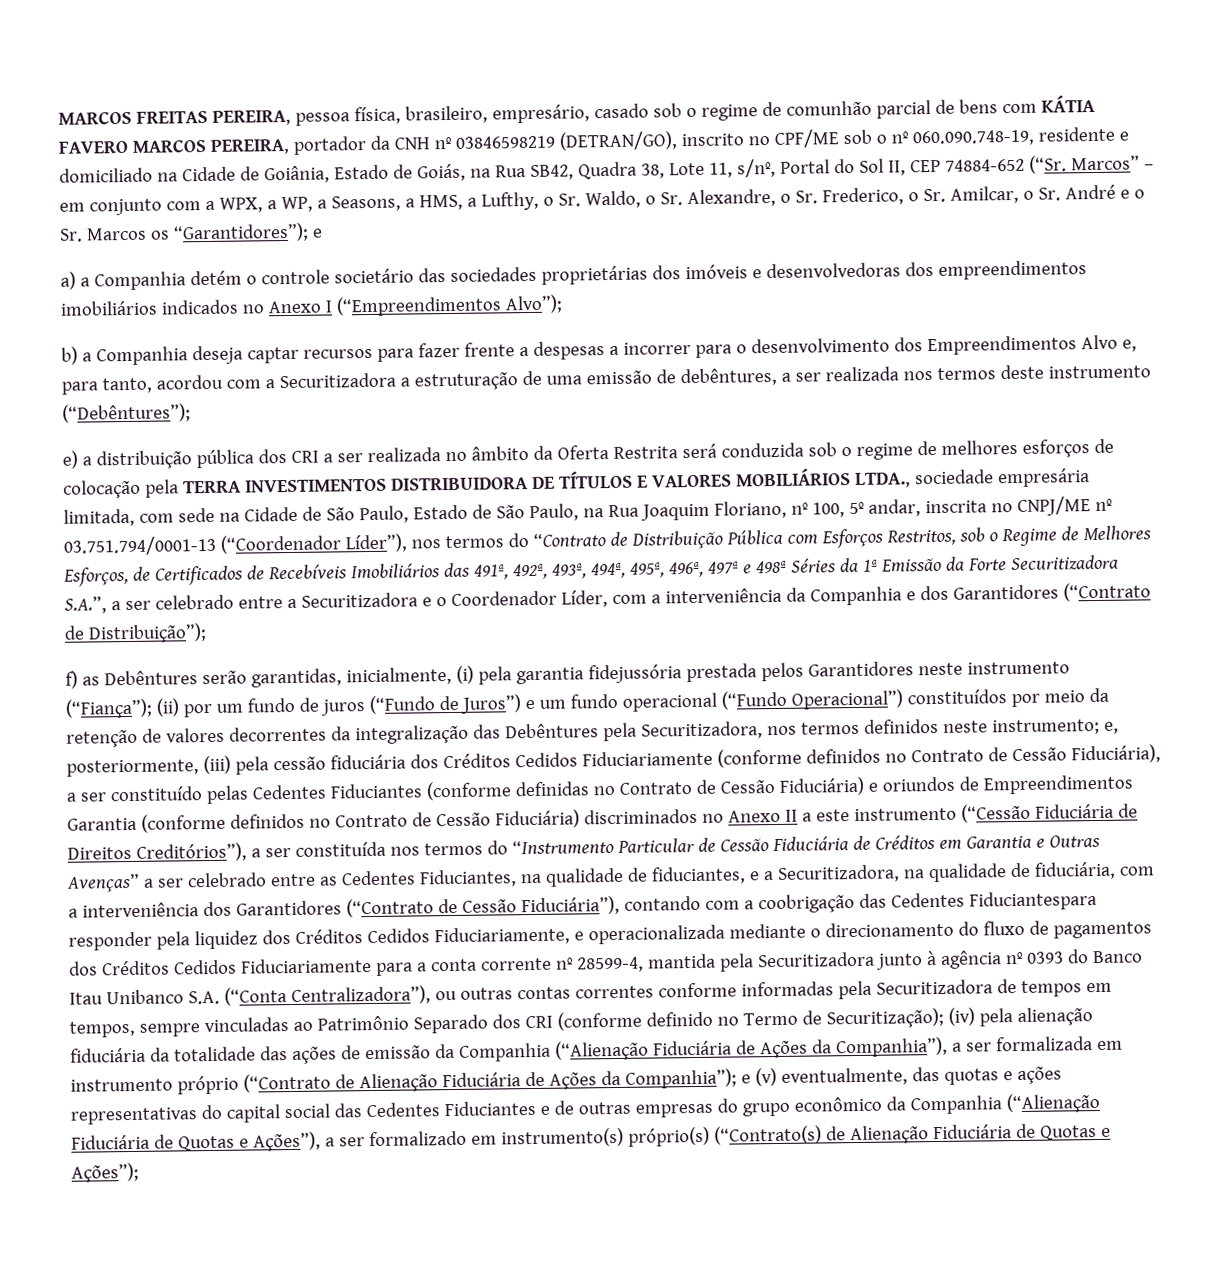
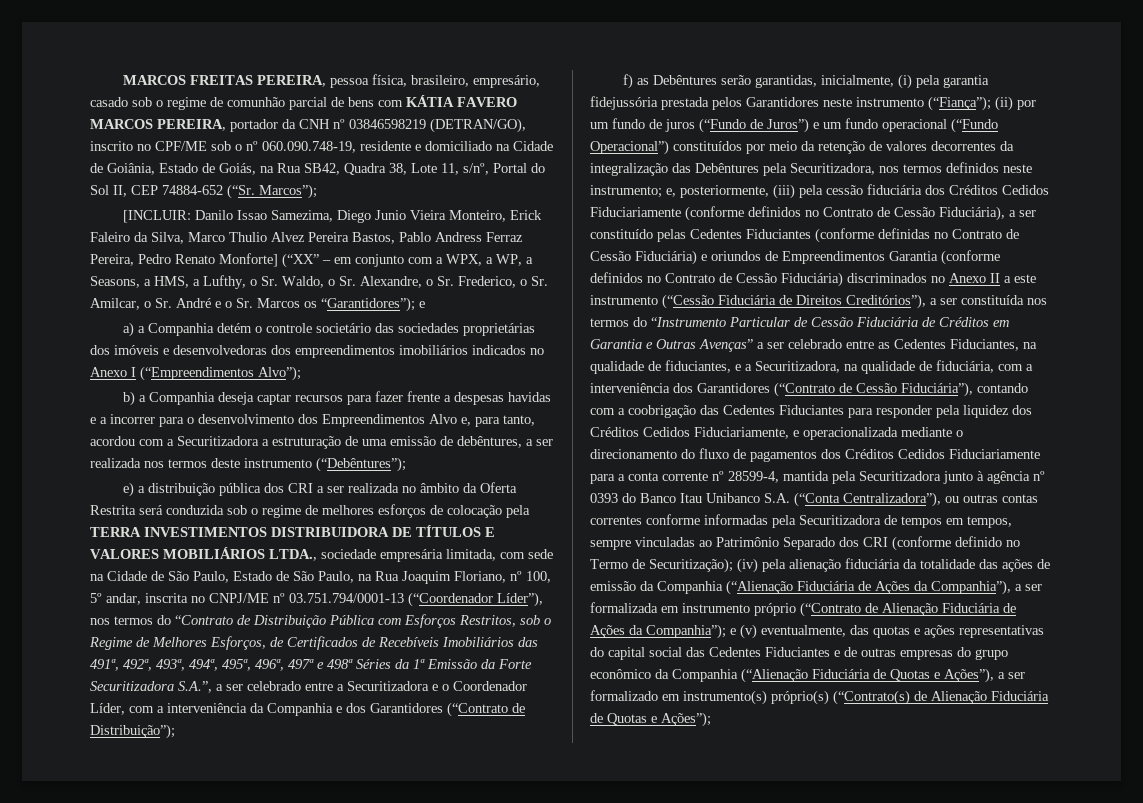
- MARCOS FREITAS PEREIRA, pessoa física, brasileiro, empresário, casado sob o regime de comunhão parcial de bens com KÁTIA FAVERO MARCOS PEREIRA, portador da CNH nº 03846598219 (DETRAN/GO), inscrito no CPF/ME sob o nº 060.090.748-19, residente e domiciliado na Cidade de Goiânia, Estado de Goiás, na Rua SB42, Quadra 38, Lote 11, s/nº, Portal do Sol II, CEP 74884-652 (“Sr. Marcos” – em conjunto com a WPX, a WP, a Seasons, a HMS, a Lufthy, o Sr. Waldo, o Sr. Alexandre, o Sr. Frederico, o Sr. Amilcar, o Sr. André e o Sr. Marcos os “Garantidores”);
+ MARCOS FREITAS PEREIRA, pessoa física, brasileiro, empresário, casado sob o regime de comunhão parcial de bens com KÁTIA FAVERO MARCOS PEREIRA, portador da CNH nº 03846598219 (DETRAN/GO), inscrito no CPF/ME sob o nº 060.090.748-19, residente e domiciliado na Cidade de Goiânia, Estado de Goiás, na Rua SB42, Quadra 38, Lote 11, s/nº, Portal do Sol II, CEP 74884-652 (“Sr. Marcos”);
+ [INCLUIR: Danilo Issao Samezima, Diego Junio Vieira Monteiro, Erick Faleiro da Silva, Marco Thulio Alvez Pereira Bastos, Pablo Andress Ferraz Pereira, Pedro Renato Monforte] (“XX” – em conjunto com a WPX, a WP, a Seasons, a HMS, a Lufthy, o Sr. Waldo, o Sr. Alexandre, o Sr. Frederico, o Sr. Amilcar, o Sr. André e o Sr. Marcos os “Garantidores”);
- b) a Companhia deseja captar recursos para fazer frente a despesas a incorrer para o desenvolvimento dos Empreendimentos Alvo e, para tanto, acordou com a Securitizadora a estruturação de uma emissão de debêntures, a ser realizada nos termos deste instrumento (“Debêntures”);
+ b) a Companhia deseja captar recursos para fazer frente a despesas havidas e a incorrer para o desenvolvimento dos Empreendimentos Alvo e, para tanto, acordou com a Securitizadora a estruturação de uma emissão de debêntures, a ser realizada nos termos deste instrumento (“Debêntures”);
- e, posteriormente, (iii) pela cessão fiduciária dos Créditos Cedidos Fiduciariamente (conforme definidos no Contrato de Cessão Fiduciária), a ser constituído pelas Cedentes Fiduciantes (conforme definidas no Contrato de Cessão Fiduciária) e oriundos de Empreendimentos Garantia (conforme definidos no Contrato de Cessão Fiduciária) discriminados no Anexo II a este instrumento (“Cessão Fiduciária de Direitos Creditórios”), a ser constituída nos termos do “Instrumento Particular de Cessão Fiduciária de Créditos em Garantia e Outras Avenças” a ser celebrado entre as Cedentes Fiduciantes, na qualidade de fiduciantes, e a Securitizadora, na qualidade de fiduciária, com a interveniência dos Garantidores (“Contrato de Cessão Fiduciária”), contando com a coobrigação das Cedentes Fiduciantespara responder pela liquidez dos Créditos Cedidos Fiduciariamente, e operacionalizada mediante o direcionamento do fluxo de pagamentos dos Créditos Cedidos Fiduciariamente para a conta corrente nº 28599-4, mantida pela Securitizadora junto à agência nº 0393 do Banco Itau Unibanco S.A. (“Conta Centralizadora”), ou outras contas correntes conforme informadas pela Securitizadora de tempos em tempos, sempre vinculadas ao Patrimônio Separado dos CRI (conforme definido no Termo de Securitização);
+ e, posteriormente, (iii) pela cessão fiduciária dos Créditos Cedidos Fiduciariamente (conforme definidos no Contrato de Cessão Fiduciária), a ser constituído pelas Cedentes Fiduciantes (conforme definidas no Contrato de Cessão Fiduciária) e oriundos de Empreendimentos Garantia (conforme definidos no Contrato de Cessão Fiduciária) discriminados no Anexo II a este instrumento (“Cessão Fiduciária de Direitos Creditórios”), a ser constituída nos termos do “Instrumento Particular de Cessão Fiduciária de Créditos em Garantia e Outras Avenças” a ser celebrado entre as Cedentes Fiduciantes, na qualidade de fiduciantes, e a Securitizadora, na qualidade de fiduciária, com a interveniência dos Garantidores (“Contrato de Cessão Fiduciária”), contando com a coobrigação das Cedentes Fiduciantes para responder pela liquidez dos Créditos Cedidos Fiduciariamente, e operacionalizada mediante o direcionamento do fluxo de pagamentos dos Créditos Cedidos Fiduciariamente para a conta corrente nº 28599-4, mantida pela Securitizadora junto à agência nº 0393 do Banco Itau Unibanco S.A. (“Conta Centralizadora”), ou outras contas correntes conforme informadas pela Securitizadora de tempos em tempos, sempre vinculadas ao Patrimônio Separado dos CRI (conforme definido no Termo de Securitização);

